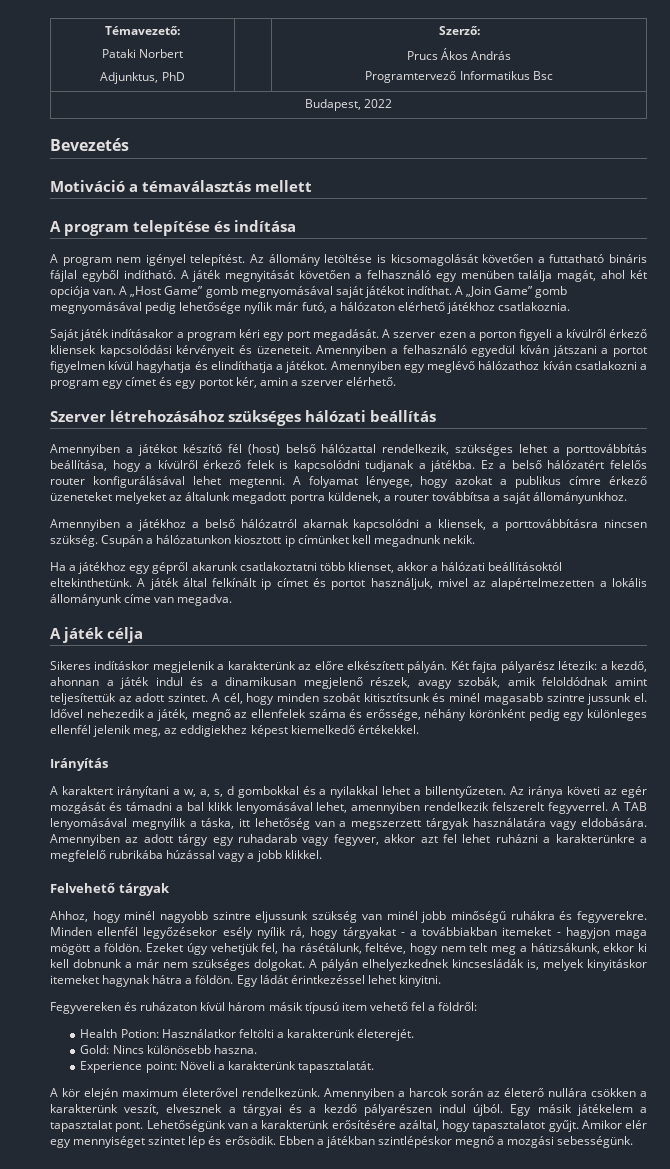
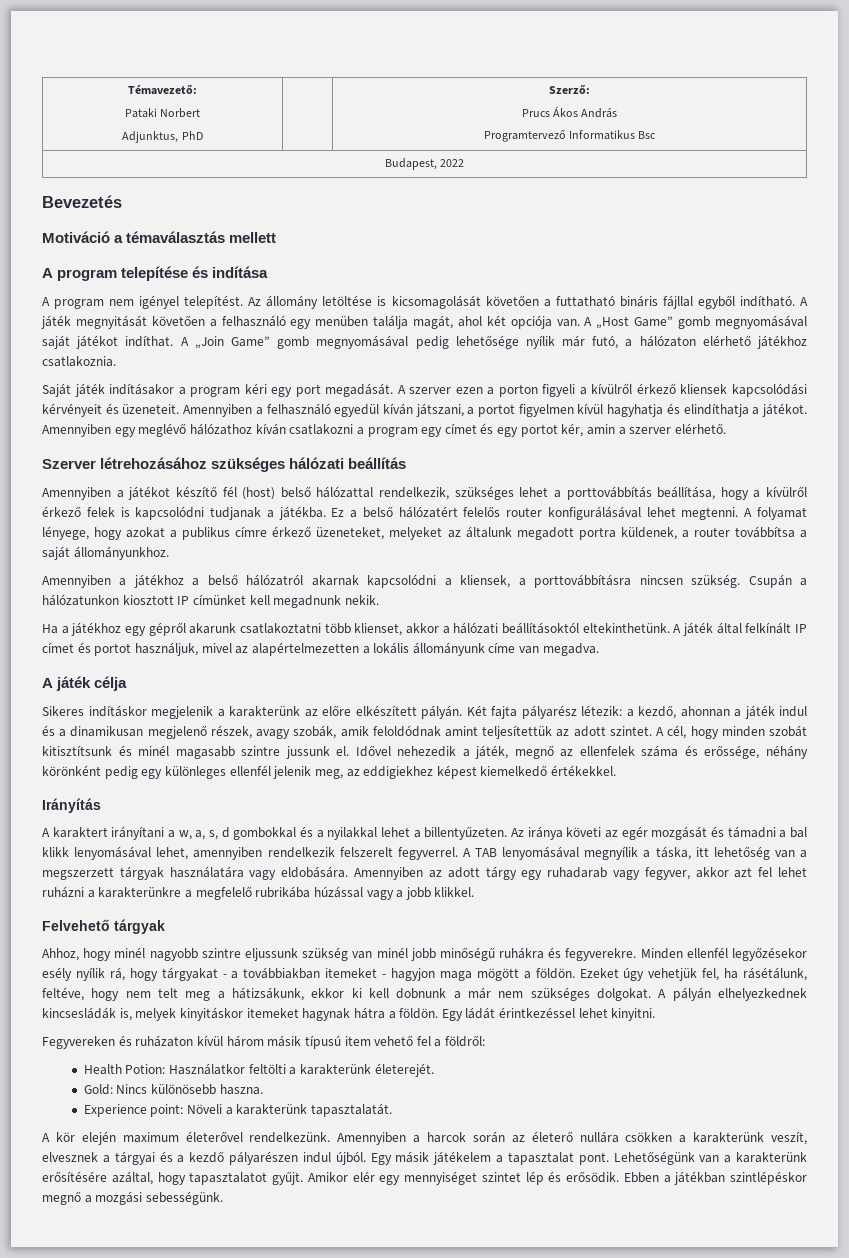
- Az állomány letöltése is kicsomagolását követően a futtatható bináris fájlal egyből indítható.
+ Az állomány letöltése is kicsomagolását követően a futtatható bináris fájllal egyből indítható.
- Amennyiben a felhasználó egyedül kíván játszani a portot figyelmen kívül hagyhatja és elindíthatja a játékot.
+ Amennyiben a felhasználó egyedül kíván játszani, a portot figyelmen kívül hagyhatja és elindíthatja a játékot.
- A folyamat lényege, hogy azokat a publikus címre érkező üzeneteket melyeket az általunk megadott portra küldenek, a router továbbítsa a saját állományunkhoz.
+ A folyamat lényege, hogy azokat a publikus címre érkező üzeneteket, melyeket az általunk megadott portra küldenek, a router továbbítsa a saját állományunkhoz.
- Csupán a hálózatunkon kiosztott ip címünket kell megadnunk nekik.
+ Csupán a hálózatunkon kiosztott IP címünket kell megadnunk nekik.
- A játék által felkínált ip címet és portot használjuk, mivel az alapértelmezetten a lokális állományunk címe van megadva.
+ A játék által felkínált IP címet és portot használjuk, mivel az alapértelmezetten a lokális állományunk címe van megadva.

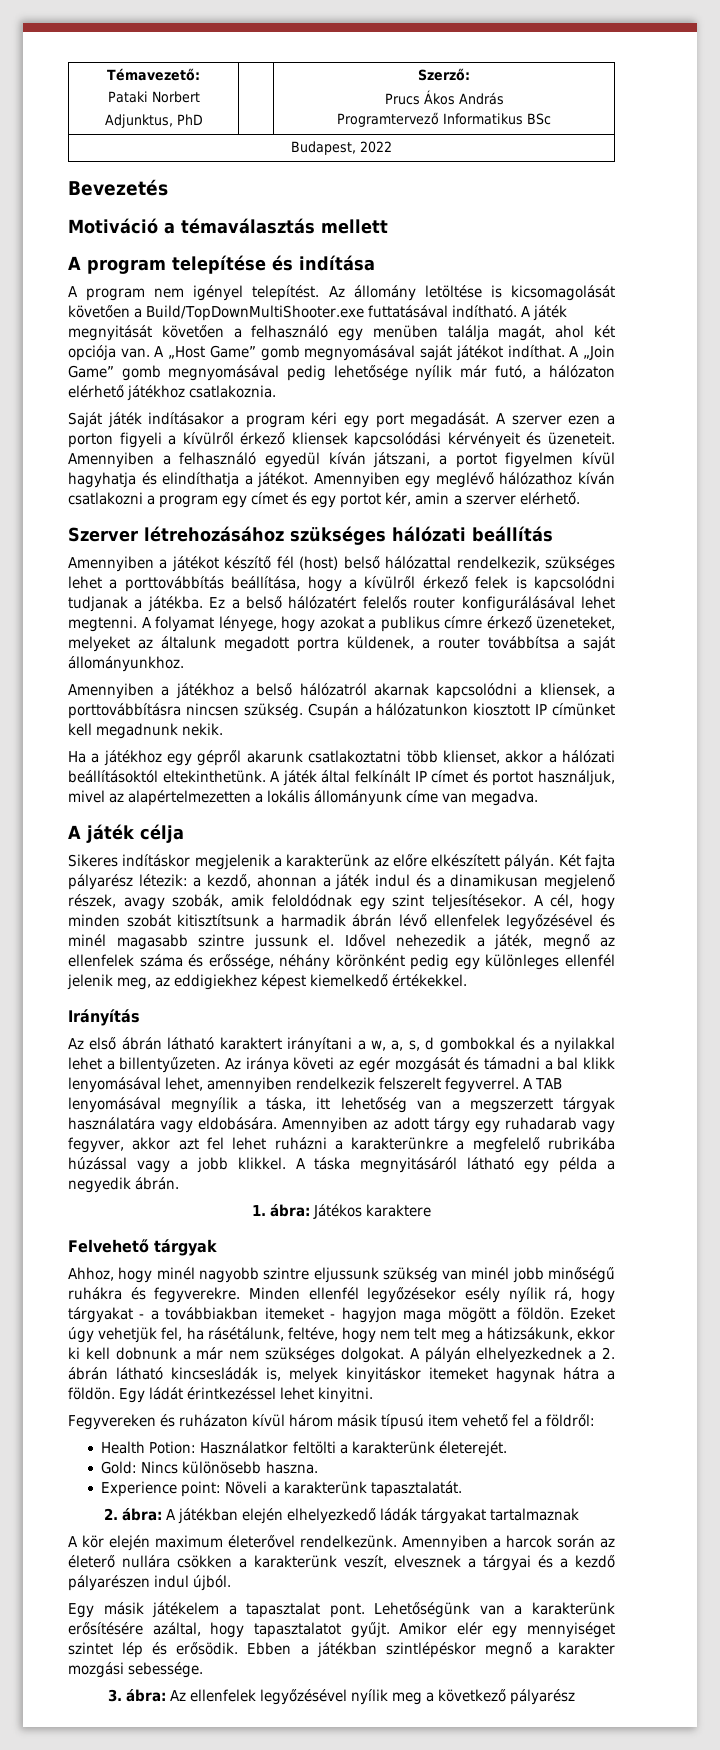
  Témavezető:
  Pataki Norbert
  Adjunktus, PhD | | Szerző:
  Prucs Ákos András
- Programtervező Informatikus Bsc
+ Programtervező Informatikus BSc
- Az állomány letöltése is kicsomagolását követően a futtatható bináris fájllal egyből indítható.
+ Az állomány letöltése is kicsomagolását követően a Build/TopDownMultiShooter.exe futtatásával indítható.
- Két fajta pályarész létezik: a kezdő, ahonnan a játék indul és a dinamikusan megjelenő részek, avagy szobák, amik feloldódnak amint teljesítettük az adott szintet.
+ Két fajta pályarész létezik: a kezdő, ahonnan a játék indul és a dinamikusan megjelenő részek, avagy szobák, amik feloldódnak egy szint teljesítésekor.
- A cél, hogy minden szobát kitisztítsunk és minél magasabb szintre jussunk el.
+ A cél, hogy minden szobát kitisztítsunk a harmadik ábrán lévő ellenfelek legyőzésével és minél magasabb szintre jussunk el.
- A karaktert irányítani a w, a, s, d gombokkal és a nyilakkal lehet a billentyűzeten.
+ Az első ábrán látható karaktert irányítani a w, a, s, d gombokkal és a nyilakkal lehet a billentyűzeten.
+ A táska megnyitásáról látható egy példa a negyedik ábrán.
+ 1. ábra: Játékos karaktere
- A pályán elhelyezkednek kincsesládák is, melyek kinyitáskor itemeket hagynak hátra a földön.
+ A pályán elhelyezkednek a 2. ábrán látható kincsesládák is, melyek kinyitáskor itemeket hagynak hátra a földön.
+ 2. ábra: A játékban elején elhelyezkedő ládák tárgyakat tartalmaznak
- Amennyiben a harcok során az életerő nullára csökken a karakterünk veszít, elvesznek a tárgyai és a kezdő pályarészen indul újból. Egy másik játékelem a tapasztalat pont.
+ Amennyiben a harcok során az életerő nullára csökken a karakterünk veszít, elvesznek a tárgyai és a kezdő pályarészen indul újból.
+ Egy másik játékelem a tapasztalat pont.
- Ebben a játékban szintlépéskor megnő a mozgási sebességünk.
+ Ebben a játékban szintlépéskor megnő a karakter mozgási sebessége.
+ 3. ábra: Az ellenfelek legyőzésével nyílik meg a következő pályarész

